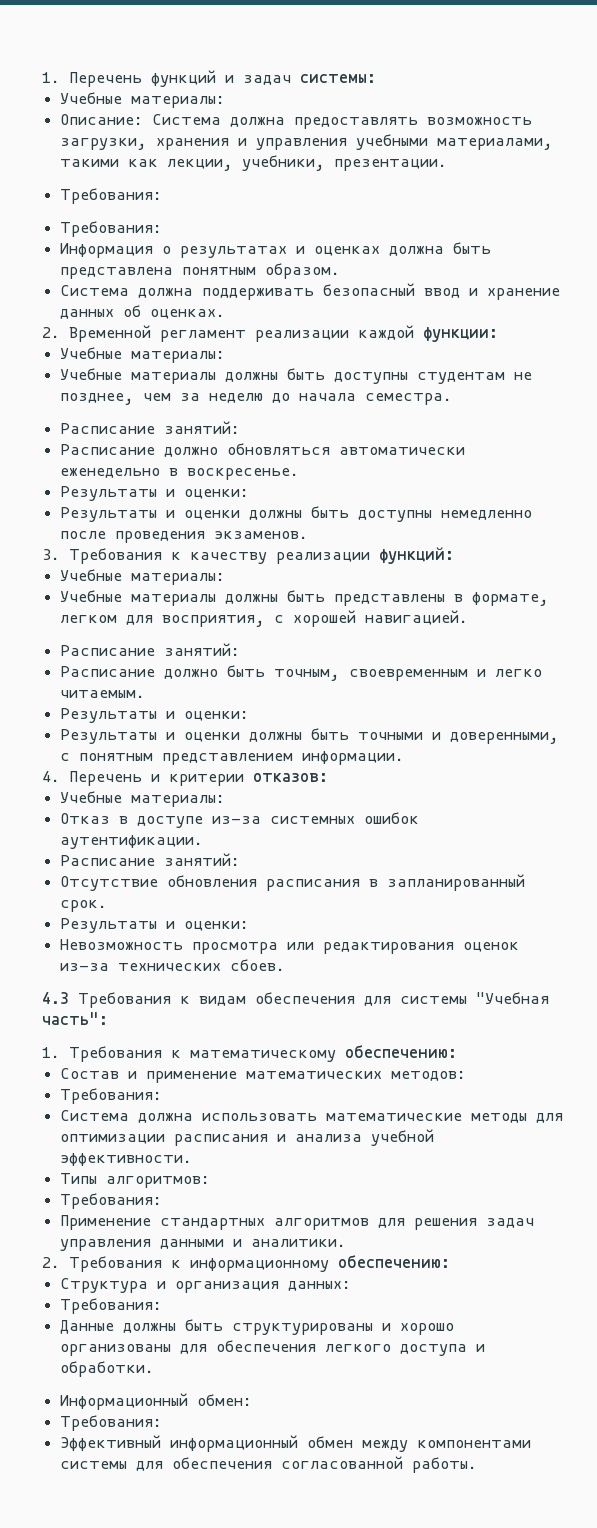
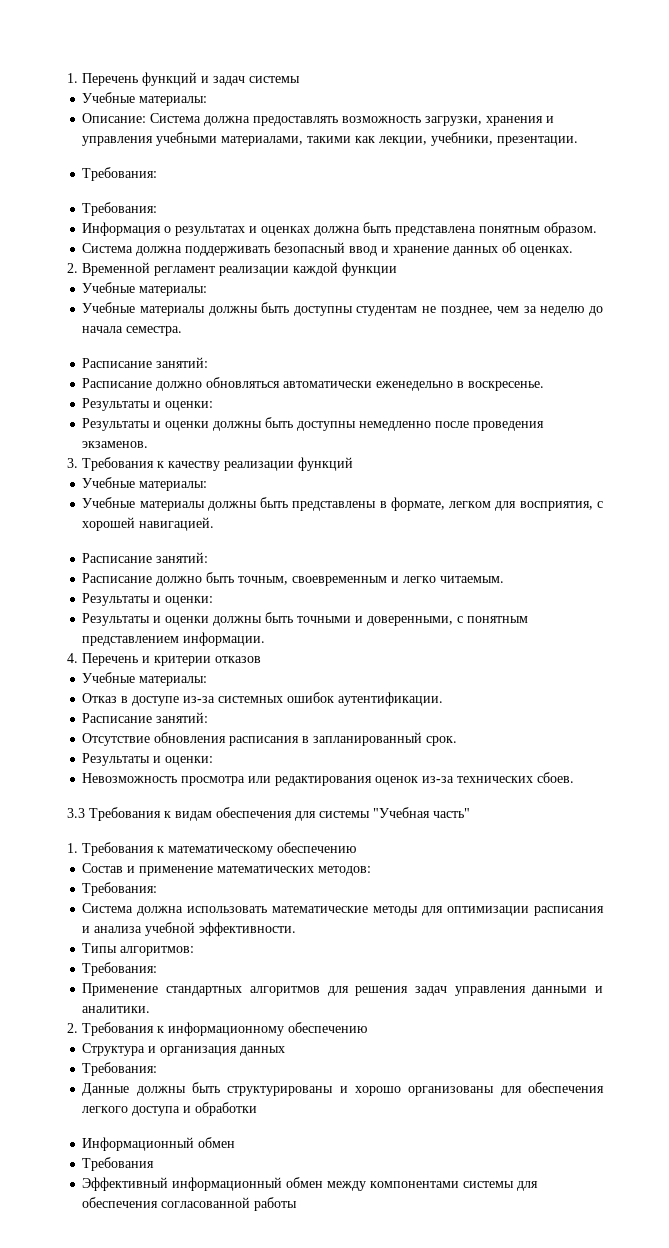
- 1. Перечень функций и задач системы:
+ 1. Перечень функций и задач системы
- 2. Временной регламент реализации каждой функции:
+ 2. Временной регламент реализации каждой функции
- 3. Требования к качеству реализации функций:
+ 3. Требования к качеству реализации функций
- 4. Перечень и критерии отказов:
+ 4. Перечень и критерии отказов
- 4.3 Требования к видам обеспечения для системы "Учебная часть":
+ 3.3 Требования к видам обеспечения для системы "Учебная часть"
- 1. Требования к математическому обеспечению:
+ 1. Требования к математическому обеспечению
- 2. Требования к информационному обеспечению:
+ 2. Требования к информационному обеспечению
- Структура и организация данных:
+ Структура и организация данных
- Данные должны быть структурированы и хорошо организованы для обеспечения легкого доступа и обработки.
+ Данные должны быть структурированы и хорошо организованы для обеспечения легкого доступа и обработки
- Информационный обмен:
- Требования:
+ Информационный обмен
+ Требования
- Эффективный информационный обмен между компонентами системы для обеспечения согласованной работы.
+ Эффективный информационный обмен между компонентами системы для обеспечения согласованной работы

